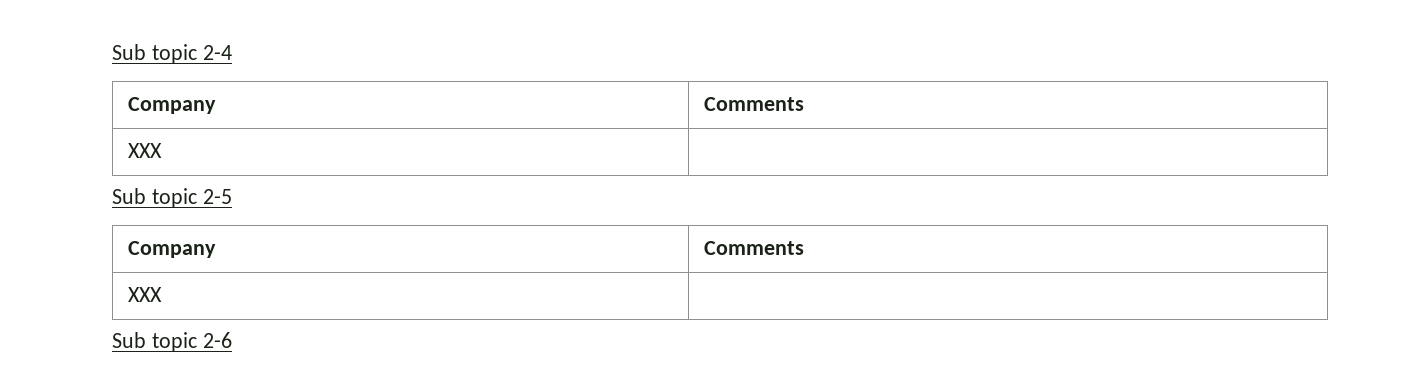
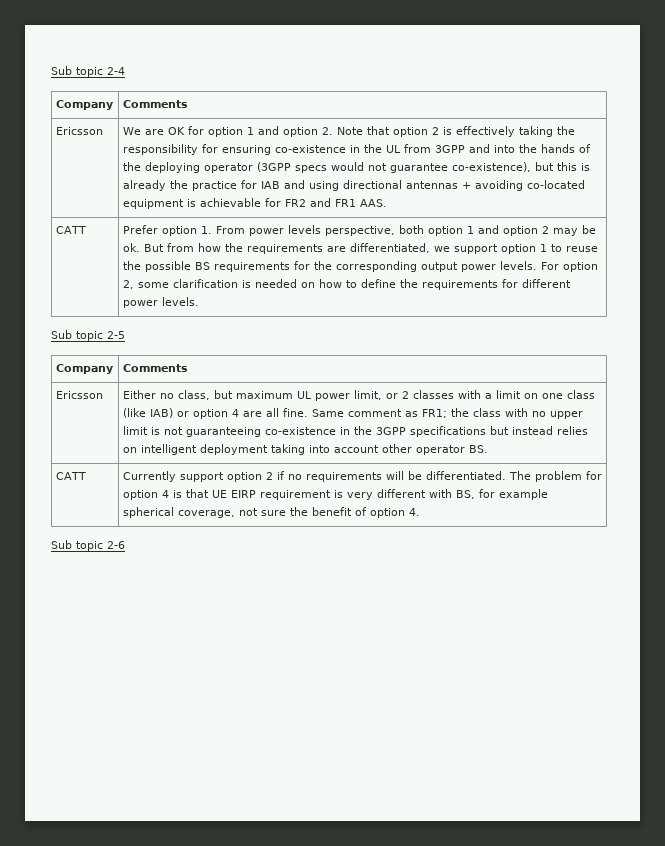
  Sub topic 2-4
  Company | Comments
- XXX
+ Ericsson | We are OK for option 1 and option 2. Note that option 2 is effectively taking the responsibility for ensuring co-existence in the UL from 3GPP and into the hands of the deploying operator (3GPP specs would not guarantee co-existence), but this is already the practice for IAB and using directional antennas + avoiding co-located equipment is achievable for FR2 and FR1 AAS.
+ CATT | Prefer option 1. From power levels perspective, both option 1 and option 2 may be ok. But from how the requirements are differentiated, we support option 1 to reuse the possible BS requirements for the corresponding output power levels. For option 2, some clarification is needed on how to define the requirements for different power levels.
  Sub topic 2-5
  Company | Comments
- XXX
+ Ericsson | Either no class, but maximum UL power limit, or 2 classes with a limit on one class (like IAB) or option 4 are all fine. Same comment as FR1; the class with no upper limit is not guaranteeing co-existence in the 3GPP specifications but instead relies on intelligent deployment taking into account other operator BS.
+ CATT | Currently support option 2 if no requirements will be differentiated. The problem for option 4 is that UE EIRP requirement is very different with BS, for example spherical coverage, not sure the benefit of option 4.

